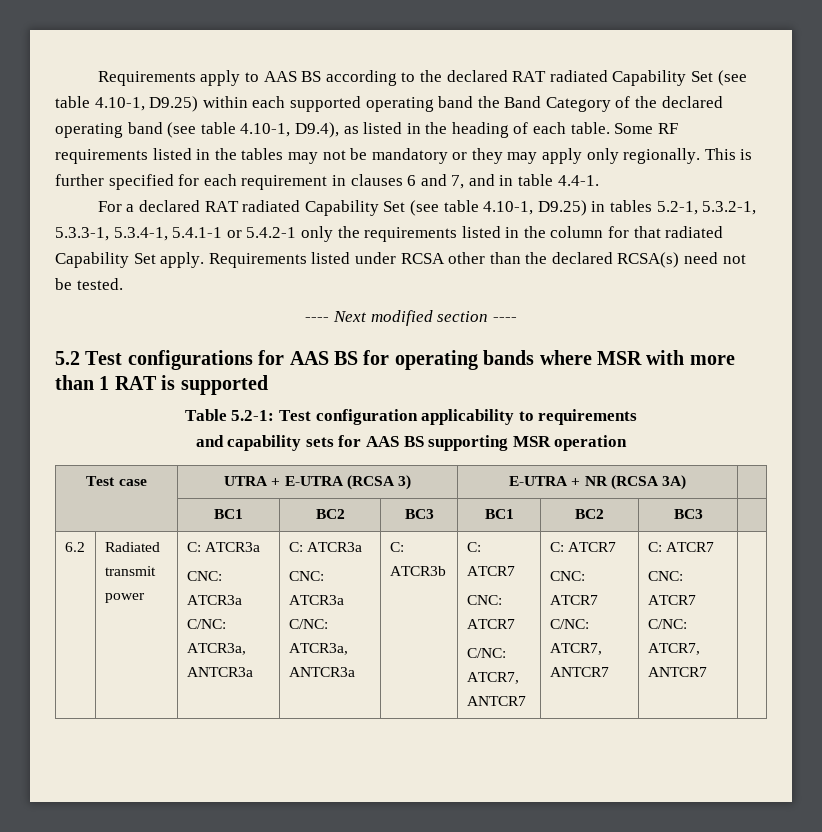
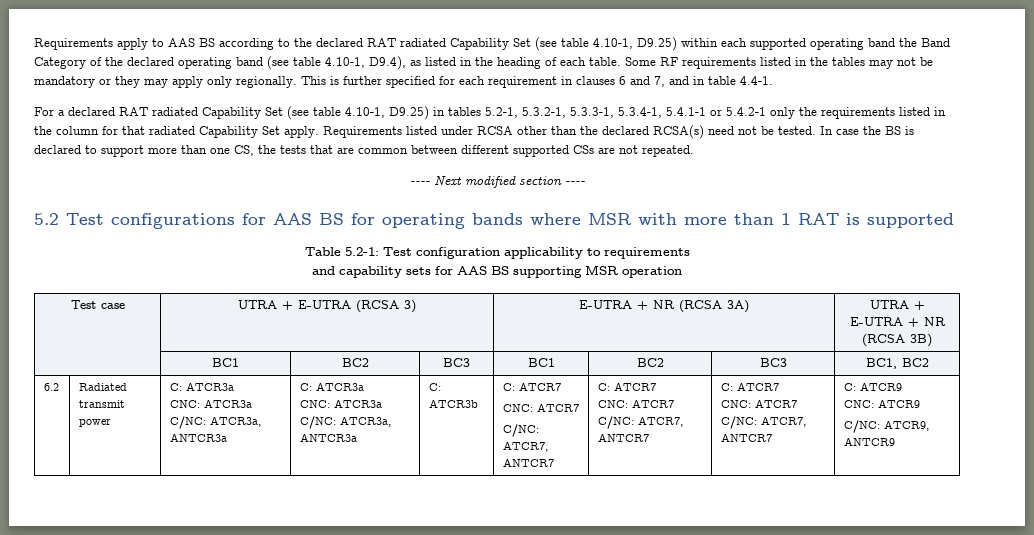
+ In case the BS is declared to support more than one CS, the tests that are common between different supported CSs are not repeated.
- Test case | UTRA + E-UTRA (RCSA 3) | E-UTRA + NR (RCSA 3A) |
+ Test case | UTRA + E-UTRA (RCSA 3) | E-UTRA + NR (RCSA 3A) | UTRA + E-UTRA + NR (RCSA 3B)
- | BC1 | BC2 | BC3 | BC1 | BC2 | BC3 |
+ | BC1 | BC2 | BC3 | BC1 | BC2 | BC3 | BC1, BC2
+ C: ATCR9
+ CNC: ATCR9
+ C/NC: ATCR9, ANTCR9

